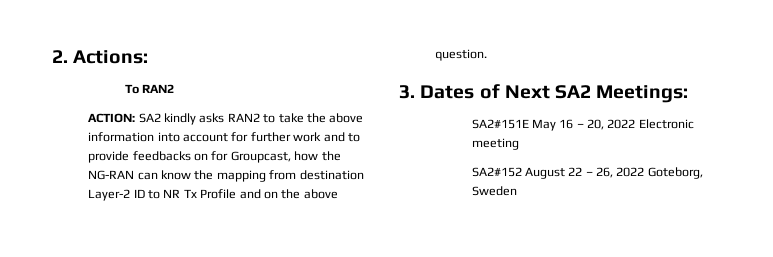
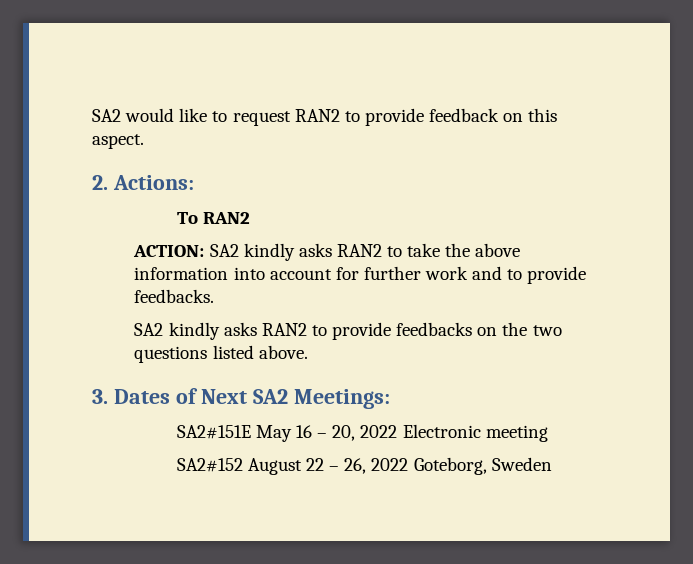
+ SA2 would like to request RAN2 to provide feedback on this aspect.
- ACTION: SA2 kindly asks RAN2 to take the above information into account for further work and to provide feedbacks on for Groupcast, how the NG-RAN can know the mapping from destination Layer-2 ID to NR Tx Profile and on the above question.
+ ACTION: SA2 kindly asks RAN2 to take the above information into account for further work and to provide feedbacks.
+ SA2 kindly asks RAN2 to provide feedbacks on the two questions listed above.

